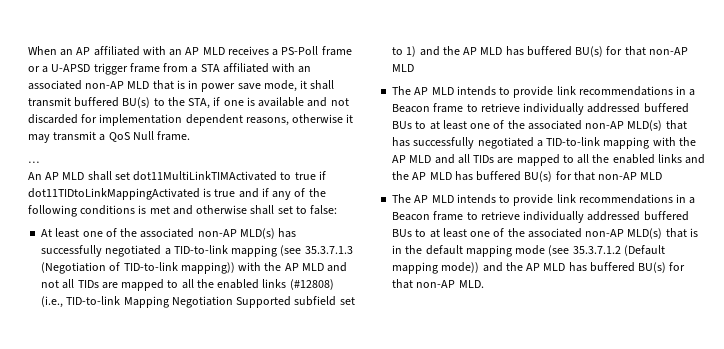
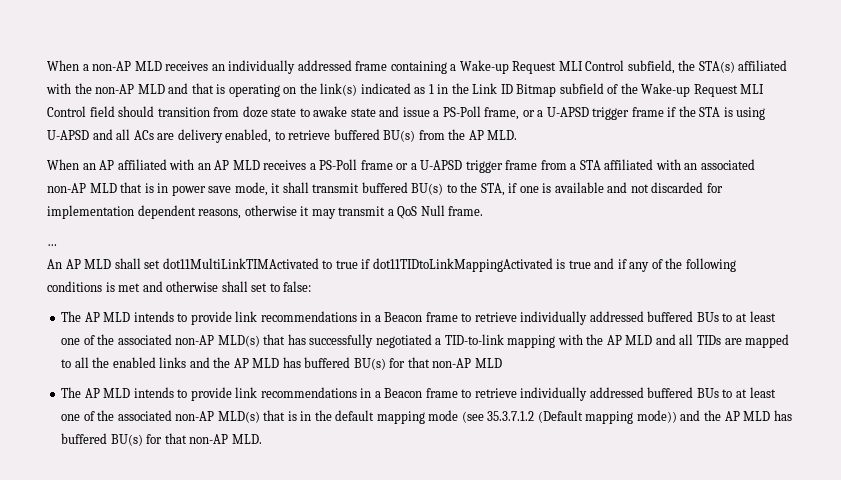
+ When a non-AP MLD receives an individually addressed frame containing a Wake-up Request MLI Control subfield, the STA(s) affiliated with the non-AP MLD and that is operating on the link(s) indicated as 1 in the Link ID Bitmap subfield of the Wake-up Request MLI Control field should transition from doze state to awake state and issue a PS-Poll frame, or a U-APSD trigger frame if the STA is using U-APSD and all ACs are delivery enabled, to retrieve buffered BU(s) from the AP MLD.
- At least one of the associated non-AP MLD(s) has successfully negotiated a TID-to-link mapping (see 35.3.7.1.3 (Negotiation of TID-to-link mapping)) with the AP MLD and not all TIDs are mapped to all the enabled links (#12808) (i.e., TID-to-link Mapping Negotiation Supported subfield set to 1) and the AP MLD has buffered BU(s) for that non-AP MLD

